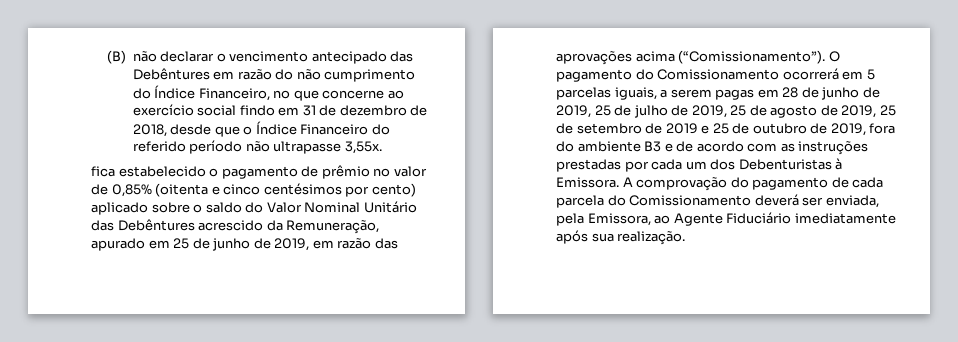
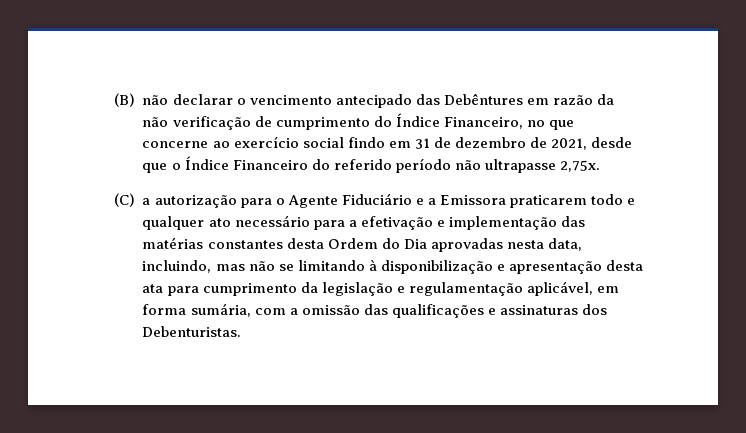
- (B) não declarar o vencimento antecipado das Debêntures em razão do não cumprimento do Índice Financeiro, no que concerne ao exercício social findo em 31 de dezembro de 2018, desde que o Índice Financeiro do referido período não ultrapasse 3,55x.
- fica estabelecido o pagamento de prêmio no valor de 0,85% (oitenta e cinco centésimos por cento) aplicado sobre o saldo do Valor Nominal Unitário das Debêntures acrescido da Remuneração, apurado em 25 de junho de 2019, em razão das aprovações acima (“Comissionamento”). O pagamento do Comissionamento ocorrerá em 5 parcelas iguais, a serem pagas em 28 de junho de 2019, 25 de julho de 2019, 25 de agosto de 2019, 25 de setembro de 2019 e 25 de outubro de 2019, fora do ambiente B3 e de acordo com as instruções prestadas por cada um dos Debenturistas à Emissora. A comprovação do pagamento de cada parcela do Comissionamento deverá ser enviada, pela Emissora, ao Agente Fiduciário imediatamente após sua realização.
+ (B) não declarar o vencimento antecipado das Debêntures em razão da não verificação de cumprimento do Índice Financeiro, no que concerne ao exercício social findo em 31 de dezembro de 2021, desde que o Índice Financeiro do referido período não ultrapasse 2,75x.
+ (C) a autorização para o Agente Fiduciário e a Emissora praticarem todo e qualquer ato necessário para a efetivação e implementação das matérias constantes desta Ordem do Dia aprovadas nesta data, incluindo, mas não se limitando à disponibilização e apresentação desta ata para cumprimento da legislação e regulamentação aplicável, em forma sumária, com a omissão das qualificações e assinaturas dos Debenturistas.

